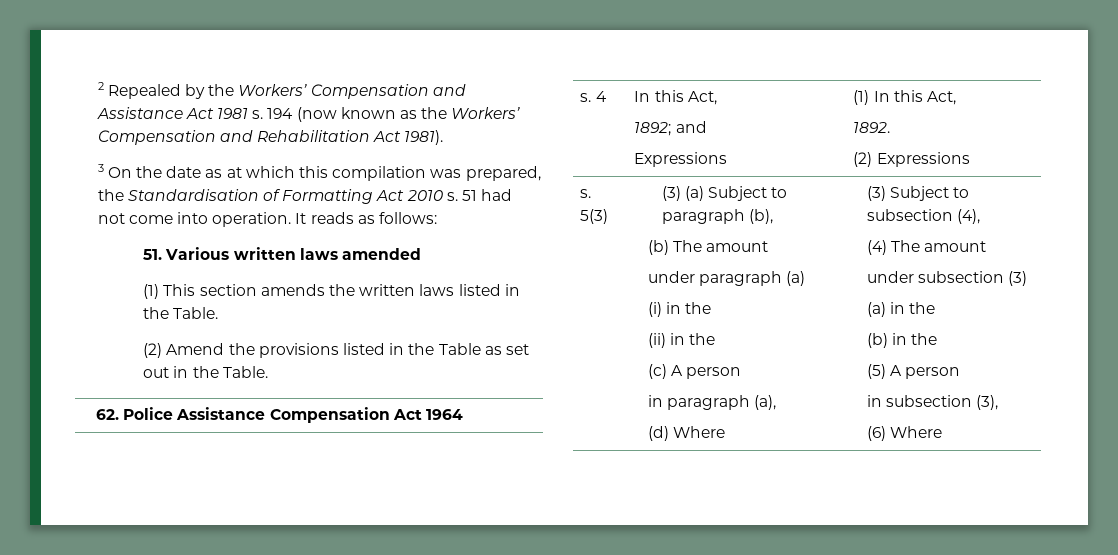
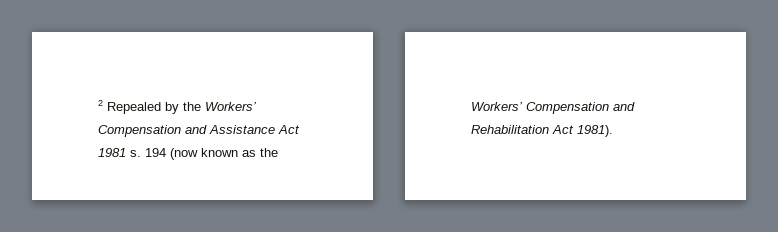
- 3 On the date as at which this compilation was prepared, the Standardisation of Formatting Act 2010 s. 51 had not come into operation. It reads as follows:
- 51. Various written laws amended
- (1) This section amends the written laws listed in the Table.
- (2) Amend the provisions listed in the Table as set out in the Table.
- 62. Police Assistance Compensation Act 1964
- s. 4 | In this Act,
- 1892; and
- Expressions | (1) In this Act,
- 1892.
- (2) Expressions
- s. 5(3) | (3) (a) Subject to paragraph (b),
- (b) The amount
- under paragraph (a)
- (i) in the
- (ii) in the
- (c) A person
- in paragraph (a),
- (d) Where | (3) Subject to subsection (4),
- (4) The amount
- under subsection (3)
- (a) in the
- (b) in the
- (5) A person
- in subsection (3),
- (6) Where

